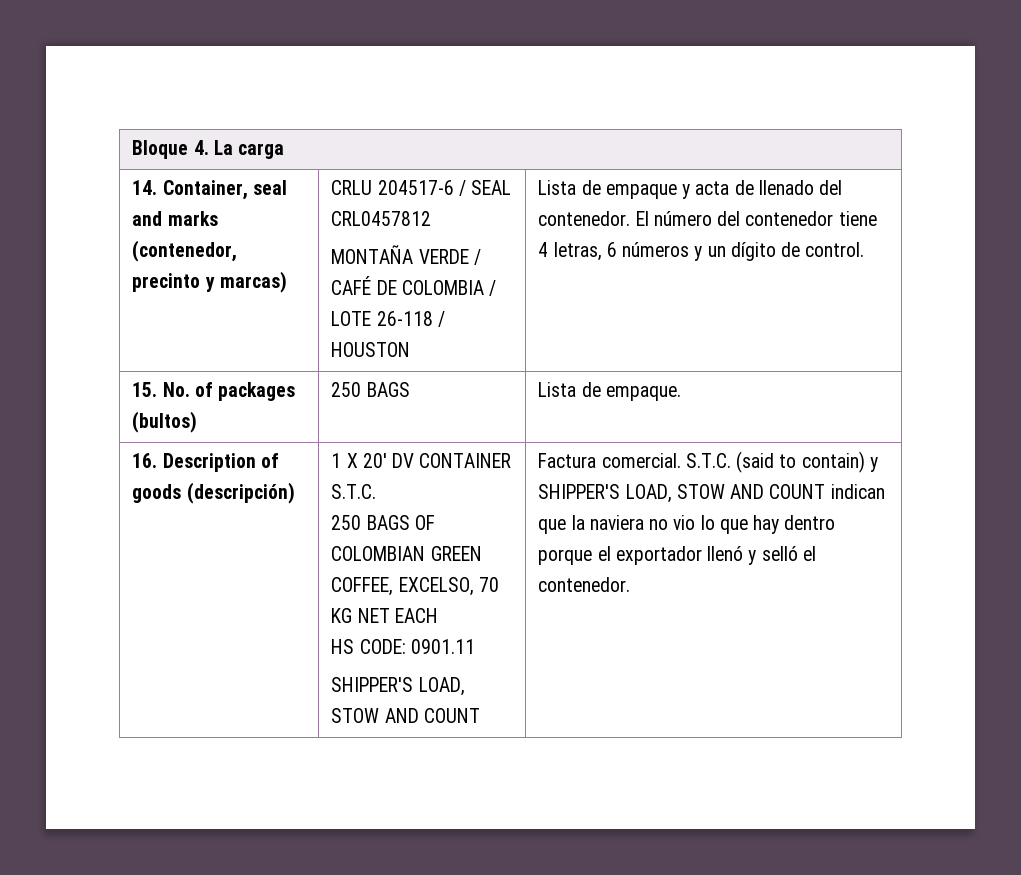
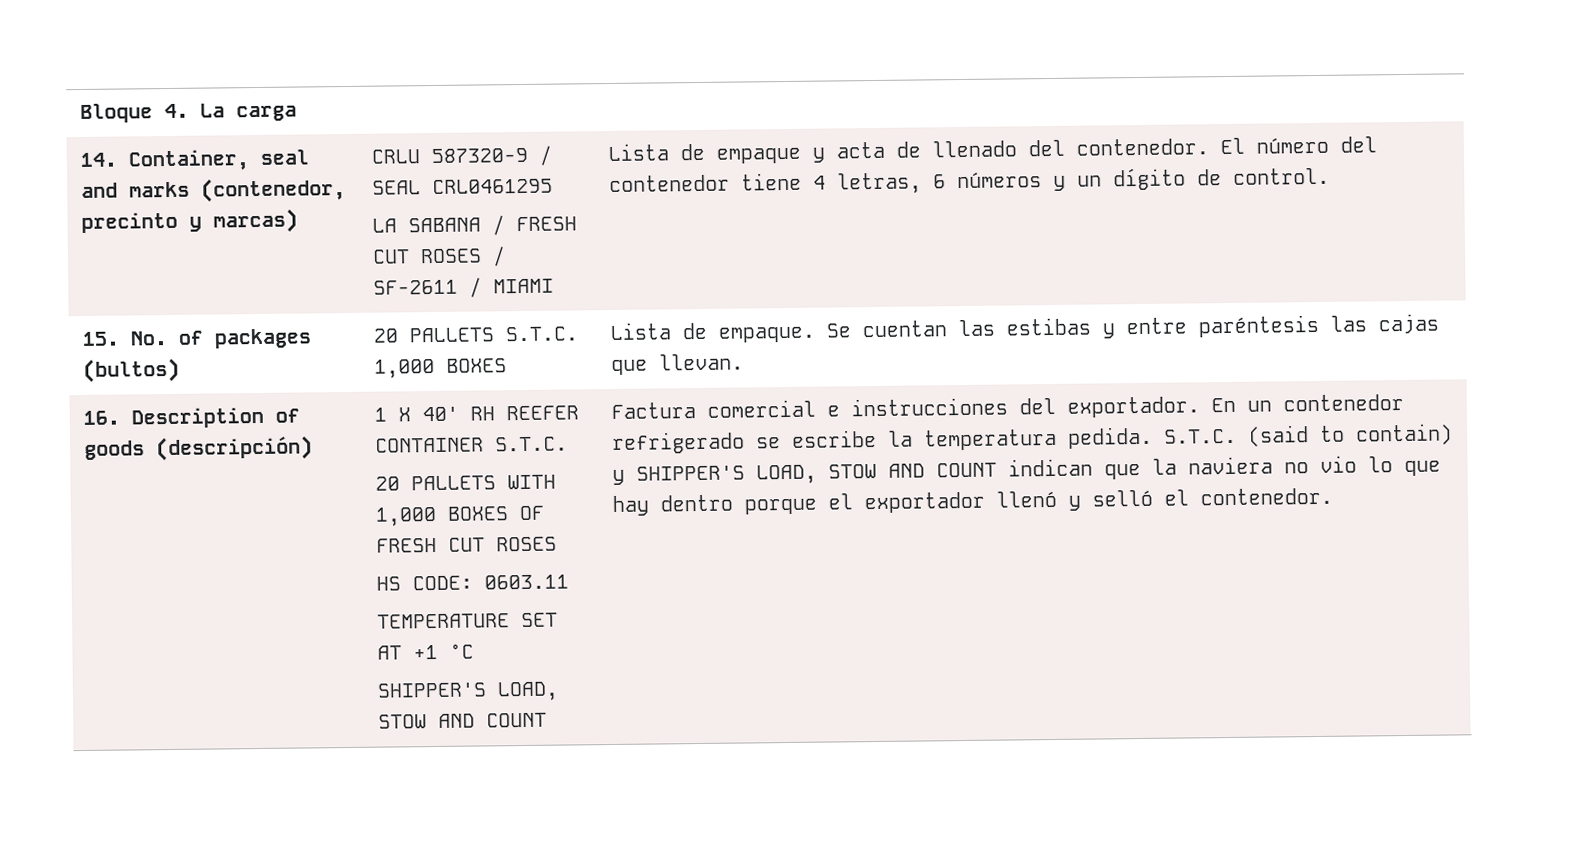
- CRLU 204517-6 / SEAL CRL0457812
- MONTAÑA VERDE / CAFÉ DE COLOMBIA / LOTE 26-118 / HOUSTON
+ CRLU 587320-9 / SEAL CRL0461295
+ LA SABANA / FRESH CUT ROSES / SF-2611 / MIAMI
- 15. No. of packages (bultos) | 250 BAGS | Lista de empaque.
+ 15. No. of packages (bultos) | 20 PALLETS S.T.C. 1,000 BOXES | Lista de empaque. Se cuentan las estibas y entre paréntesis las cajas que llevan.
- 1 X 20' DV CONTAINER S.T.C.
+ 1 X 40' RH REEFER CONTAINER S.T.C.
- 250 BAGS OF COLOMBIAN GREEN COFFEE, EXCELSO, 70 KG NET EACH
- HS CODE: 0901.11
+ 20 PALLETS WITH 1,000 BOXES OF FRESH CUT ROSES
+ HS CODE: 0603.11
+ TEMPERATURE SET AT +1 °C
- Factura comercial.
+ Factura comercial e instrucciones del exportador. En un contenedor refrigerado se escribe la temperatura pedida.

